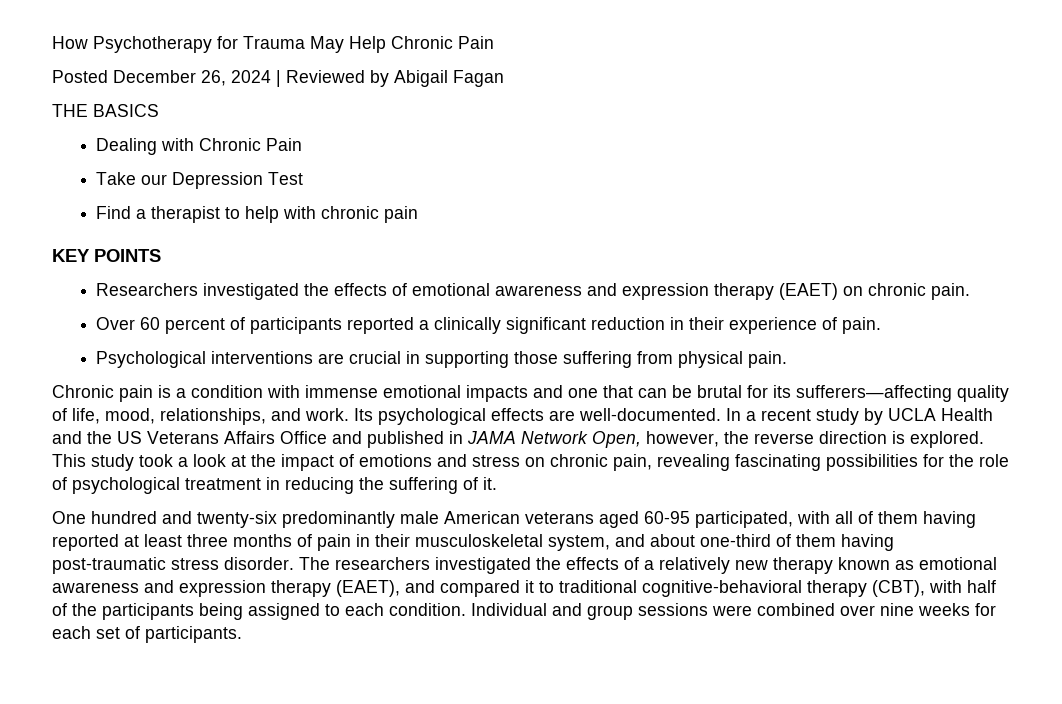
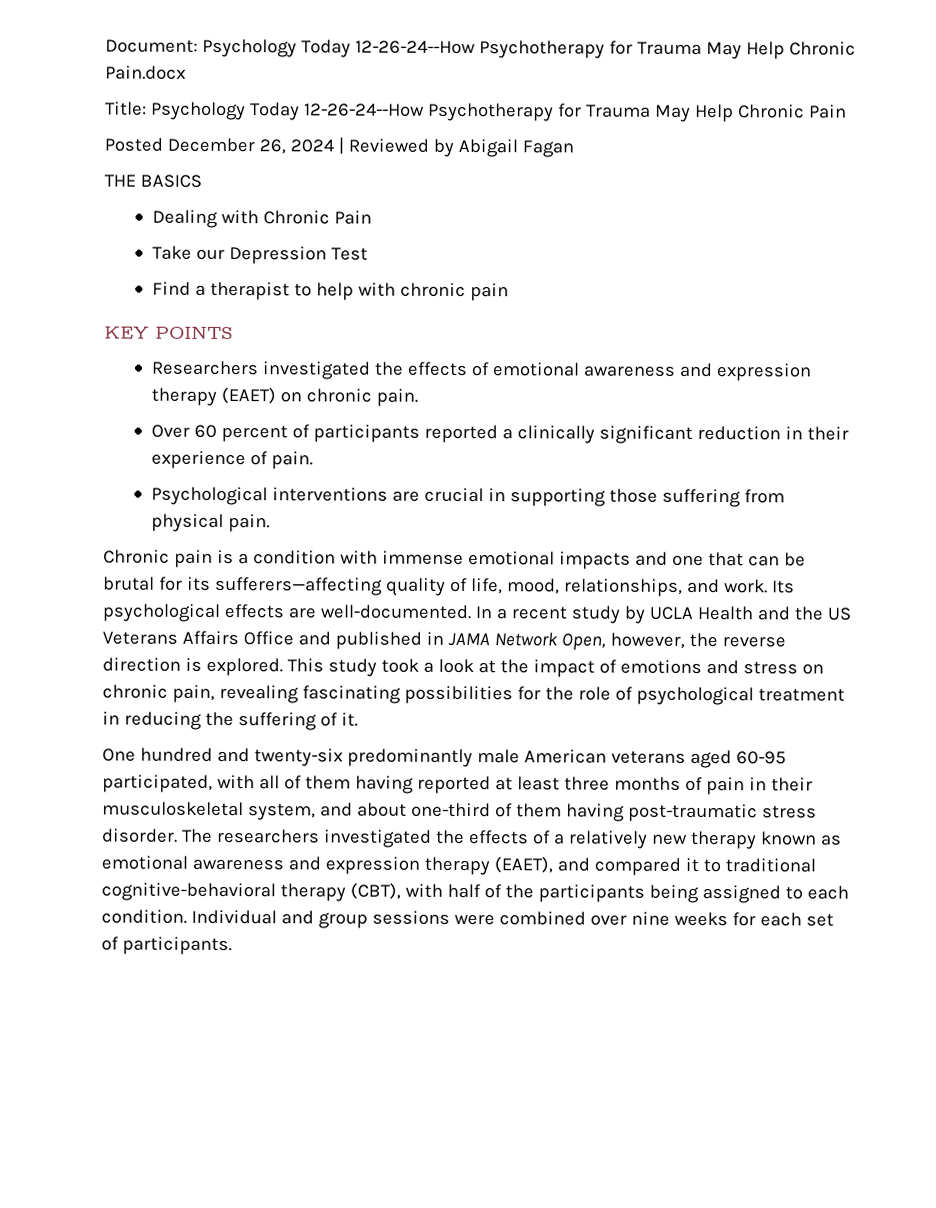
- How Psychotherapy for Trauma May Help Chronic Pain
+ Document: Psychology Today 12-26-24--How Psychotherapy for Trauma May Help Chronic Pain.docx
+ Title: Psychology Today 12-26-24--How Psychotherapy for Trauma May Help Chronic Pain

